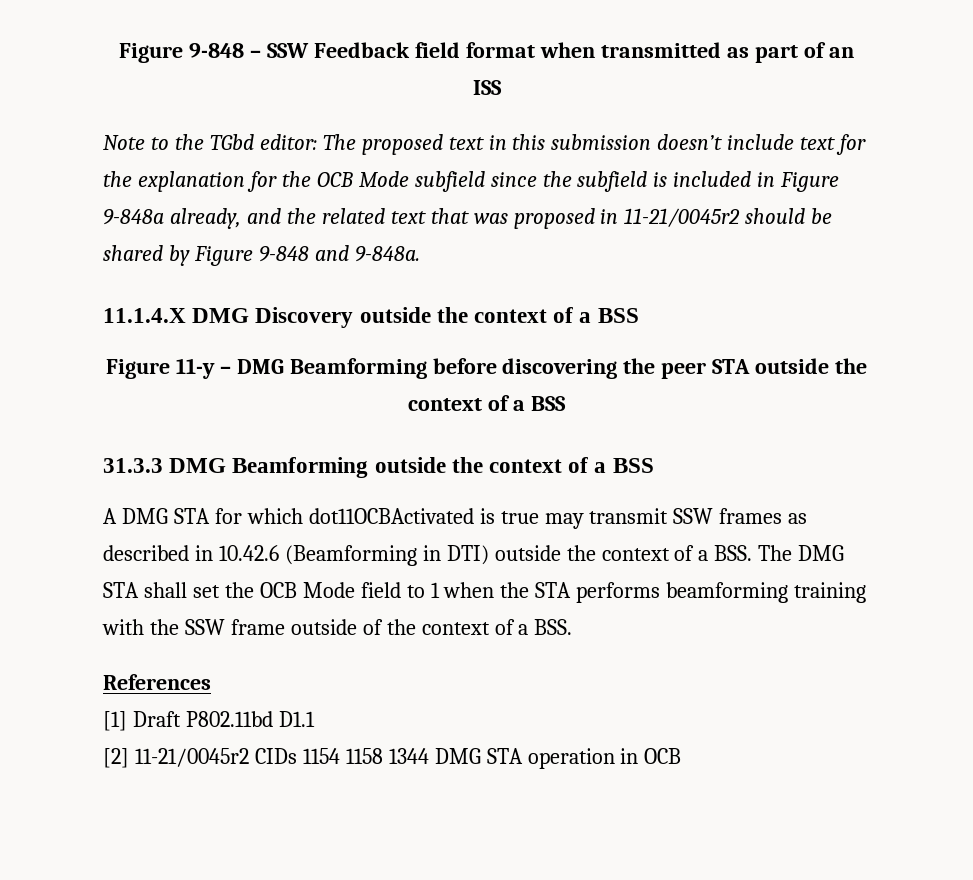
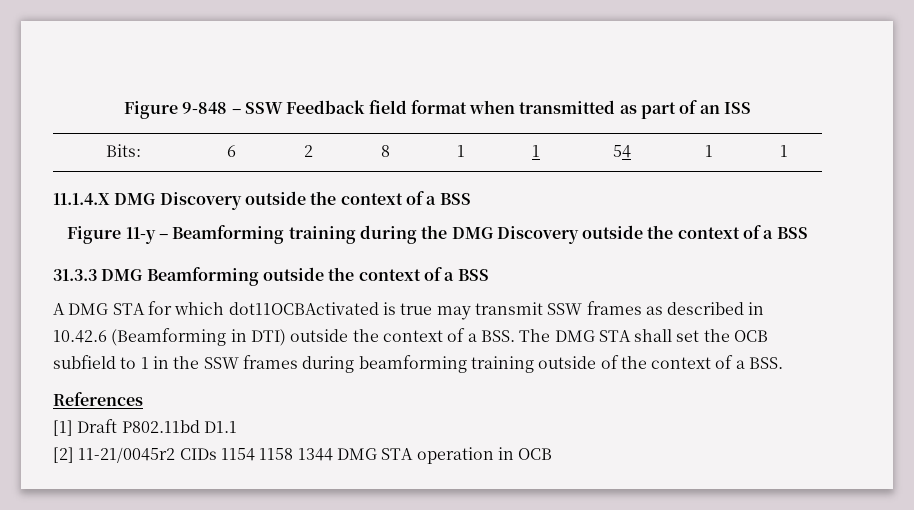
- Note to the TGbd editor: The proposed text in this submission doesn’t include text for the explanation for the OCB Mode subfield since the subfield is included in Figure 9-848a already, and the related text that was proposed in 11-21/0045r2 should be shared by Figure 9-848 and 9-848a.
+ Bits: | 6 | 2 | 8 | 1 | 1 | 54 | 1 | 1
- Figure 11-y – DMG Beamforming before discovering the peer STA outside the context of a BSS
+ Figure 11-y – Beamforming training during the DMG Discovery outside the context of a BSS
- A DMG STA for which dot11OCBActivated is true may transmit SSW frames as described in 10.42.6 (Beamforming in DTI) outside the context of a BSS. The DMG STA shall set the OCB Mode field to 1 when the STA performs beamforming training with the SSW frame outside of the context of a BSS.
+ A DMG STA for which dot11OCBActivated is true may transmit SSW frames as described in 10.42.6 (Beamforming in DTI) outside the context of a BSS. The DMG STA shall set the OCB subfield to 1 in the SSW frames during beamforming training outside of the context of a BSS.

